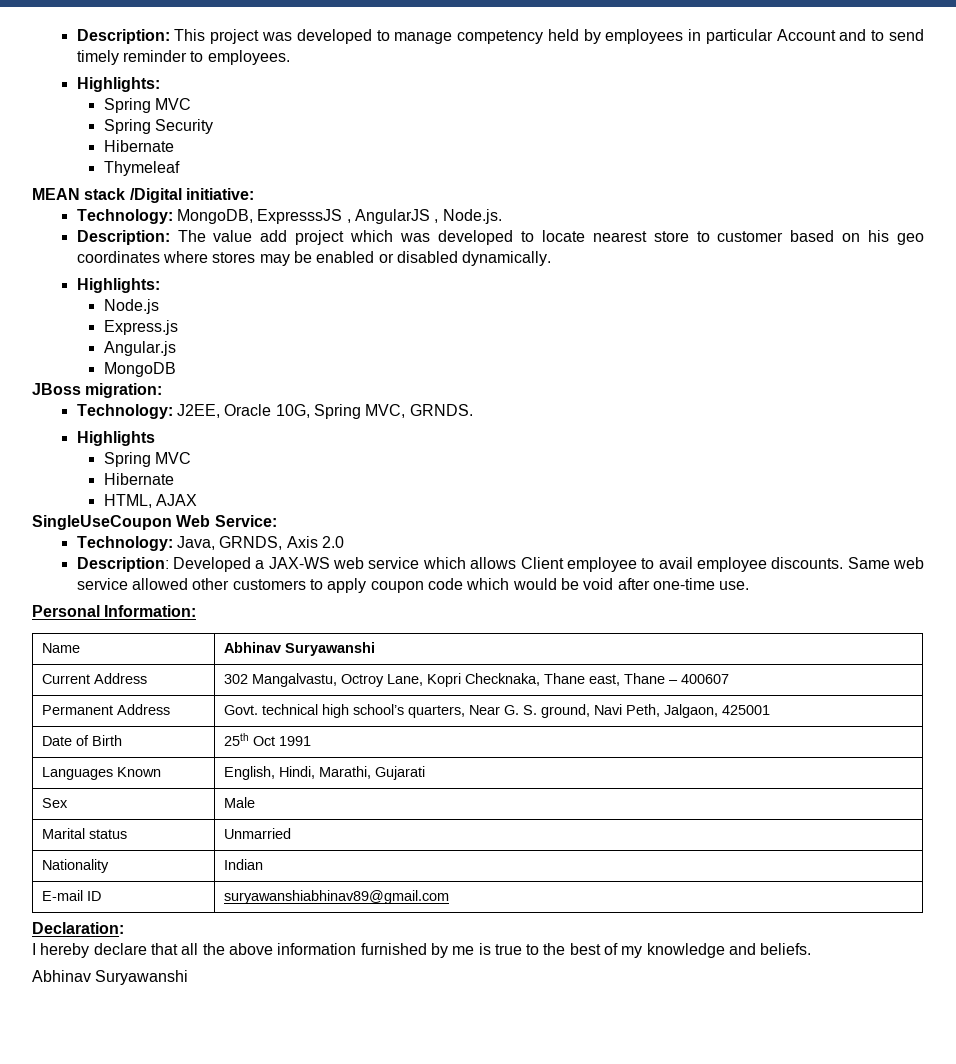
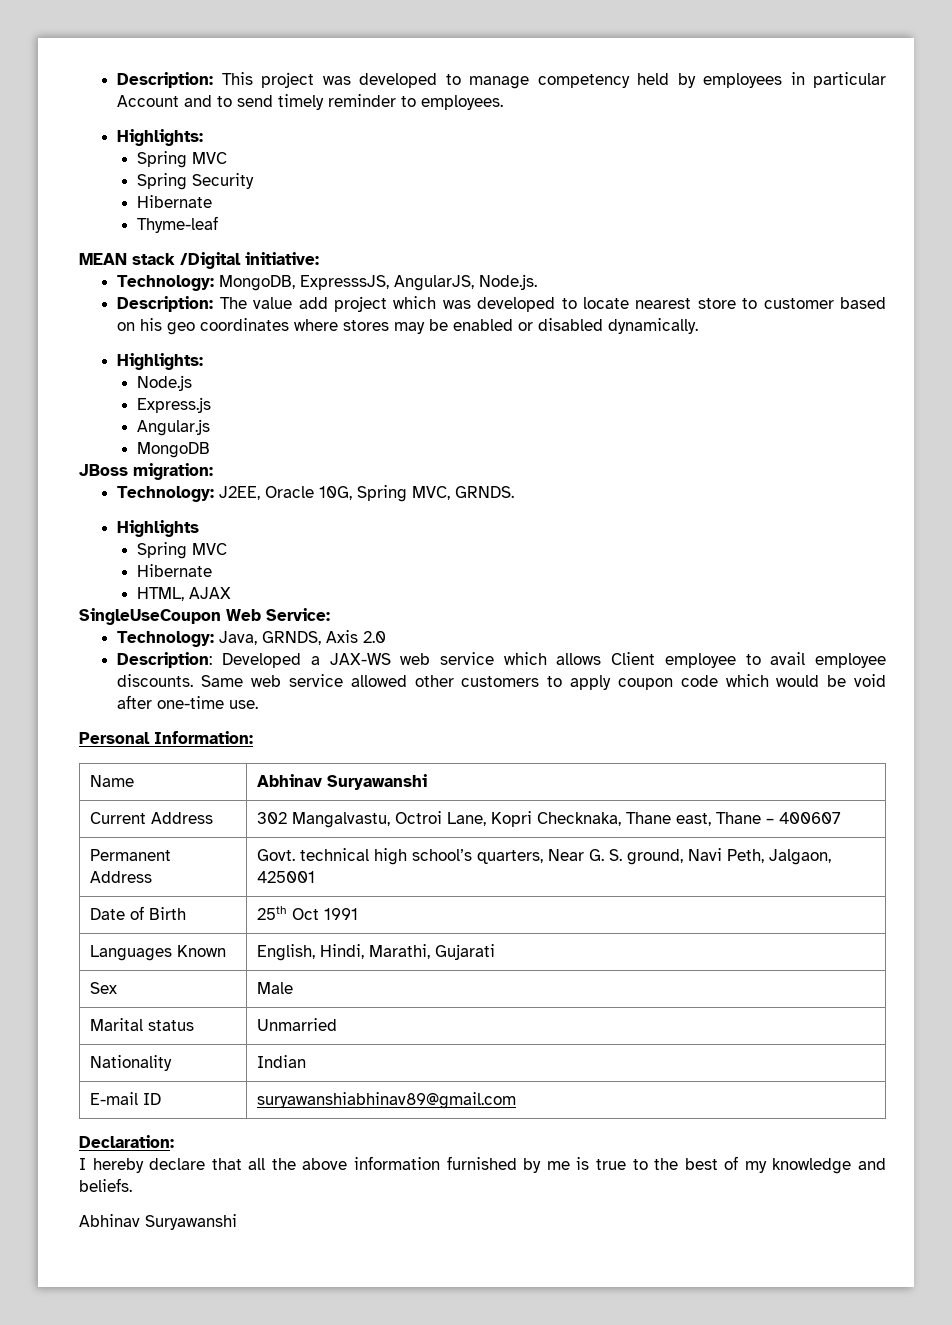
- Thymeleaf
+ Thyme-leaf
- Technology: MongoDB, ExpresssJS , AngularJS , Node.js.
+ Technology: MongoDB, ExpresssJS, AngularJS, Node.js.
- Current Address | 302 Mangalvastu, Octroy Lane, Kopri Checknaka, Thane east, Thane – 400607
+ Current Address | 302 Mangalvastu, Octroi Lane, Kopri Checknaka, Thane east, Thane – 400607

